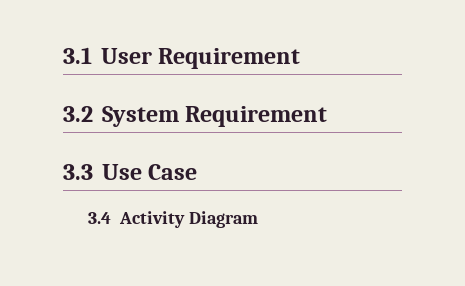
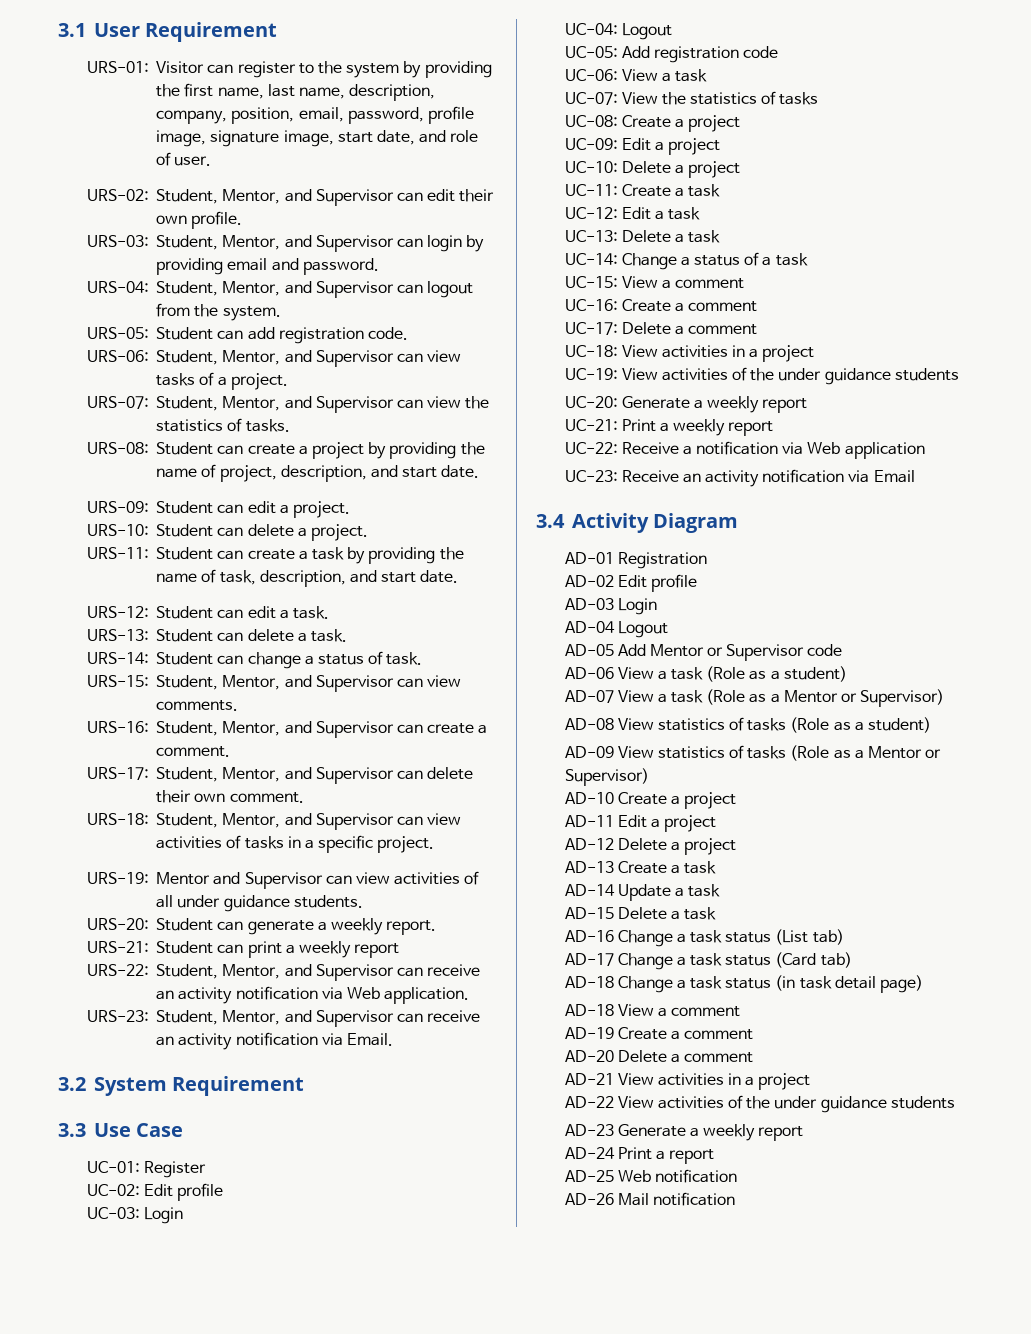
+ URS-01: Visitor can register to the system by providing the first name, last name, description, company, position, email, password, profile image, signature image, start date, and role of user.
+ URS-02: Student, Mentor, and Supervisor can edit their own profile.
+ URS-03: Student, Mentor, and Supervisor can login by providing email and password.
+ URS-04: Student, Mentor, and Supervisor can logout from the system.
+ URS-05: Student can add registration code.
+ URS-06: Student, Mentor, and Supervisor can view tasks of a project.
+ URS-07: Student, Mentor, and Supervisor can view the statistics of tasks.
+ URS-08: Student can create a project by providing the name of project, description, and start date.
+ URS-09: Student can edit a project.
+ URS-10: Student can delete a project.
+ URS-11: Student can create a task by providing the name of task, description, and start date.
+ URS-12: Student can edit a task.
+ URS-13: Student can delete a task.
+ URS-14: Student can change a status of task.
+ URS-15: Student, Mentor, and Supervisor can view comments.
+ URS-16: Student, Mentor, and Supervisor can create a comment.
+ URS-17: Student, Mentor, and Supervisor can delete their own comment.
+ URS-18: Student, Mentor, and Supervisor can view activities of tasks in a specific project.
+ URS-19: Mentor and Supervisor can view activities of all under guidance students.
+ URS-20: Student can generate a weekly report.
+ URS-21: Student can print a weekly report
+ URS-22: Student, Mentor, and Supervisor can receive an activity notification via Web application.
+ URS-23: Student, Mentor, and Supervisor can receive an activity notification via Email.
+ UC-01: Register
+ UC-02: Edit profile
+ UC-03: Login
+ UC-04: Logout
+ UC-05: Add registration code
+ UC-06: View a task
+ UC-07: View the statistics of tasks
+ UC-08: Create a project
+ UC-09: Edit a project
+ UC-10: Delete a project
+ UC-11: Create a task
+ UC-12: Edit a task
+ UC-13: Delete a task
+ UC-14: Change a status of a task
+ UC-15: View a comment
+ UC-16: Create a comment
+ UC-17: Delete a comment
+ UC-18: View activities in a project
+ UC-19: View activities of the under guidance students
+ UC-20: Generate a weekly report
+ UC-21: Print a weekly report
+ UC-22: Receive a notification via Web application
+ UC-23: Receive an activity notification via Email
  3.4 Activity Diagram
+ AD-01 Registration
+ AD-02 Edit profile
+ AD-03 Login
+ AD-04 Logout
+ AD-05 Add Mentor or Supervisor code
+ AD-06 View a task (Role as a student)
+ AD-07 View a task (Role as a Mentor or Supervisor)
+ AD-08 View statistics of tasks (Role as a student)
+ AD-09 View statistics of tasks (Role as a Mentor or Supervisor)
+ AD-10 Create a project
+ AD-11 Edit a project
+ AD-12 Delete a project
+ AD-13 Create a task
+ AD-14 Update a task
+ AD-15 Delete a task
+ AD-16 Change a task status (List tab)
+ AD-17 Change a task status (Card tab)
+ AD-18 Change a task status (in task detail page)
+ AD-18 View a comment
+ AD-19 Create a comment
+ AD-20 Delete a comment
+ AD-21 View activities in a project
+ AD-22 View activities of the under guidance students
+ AD-23 Generate a weekly report
+ AD-24 Print a report
+ AD-25 Web notification
+ AD-26 Mail notification

